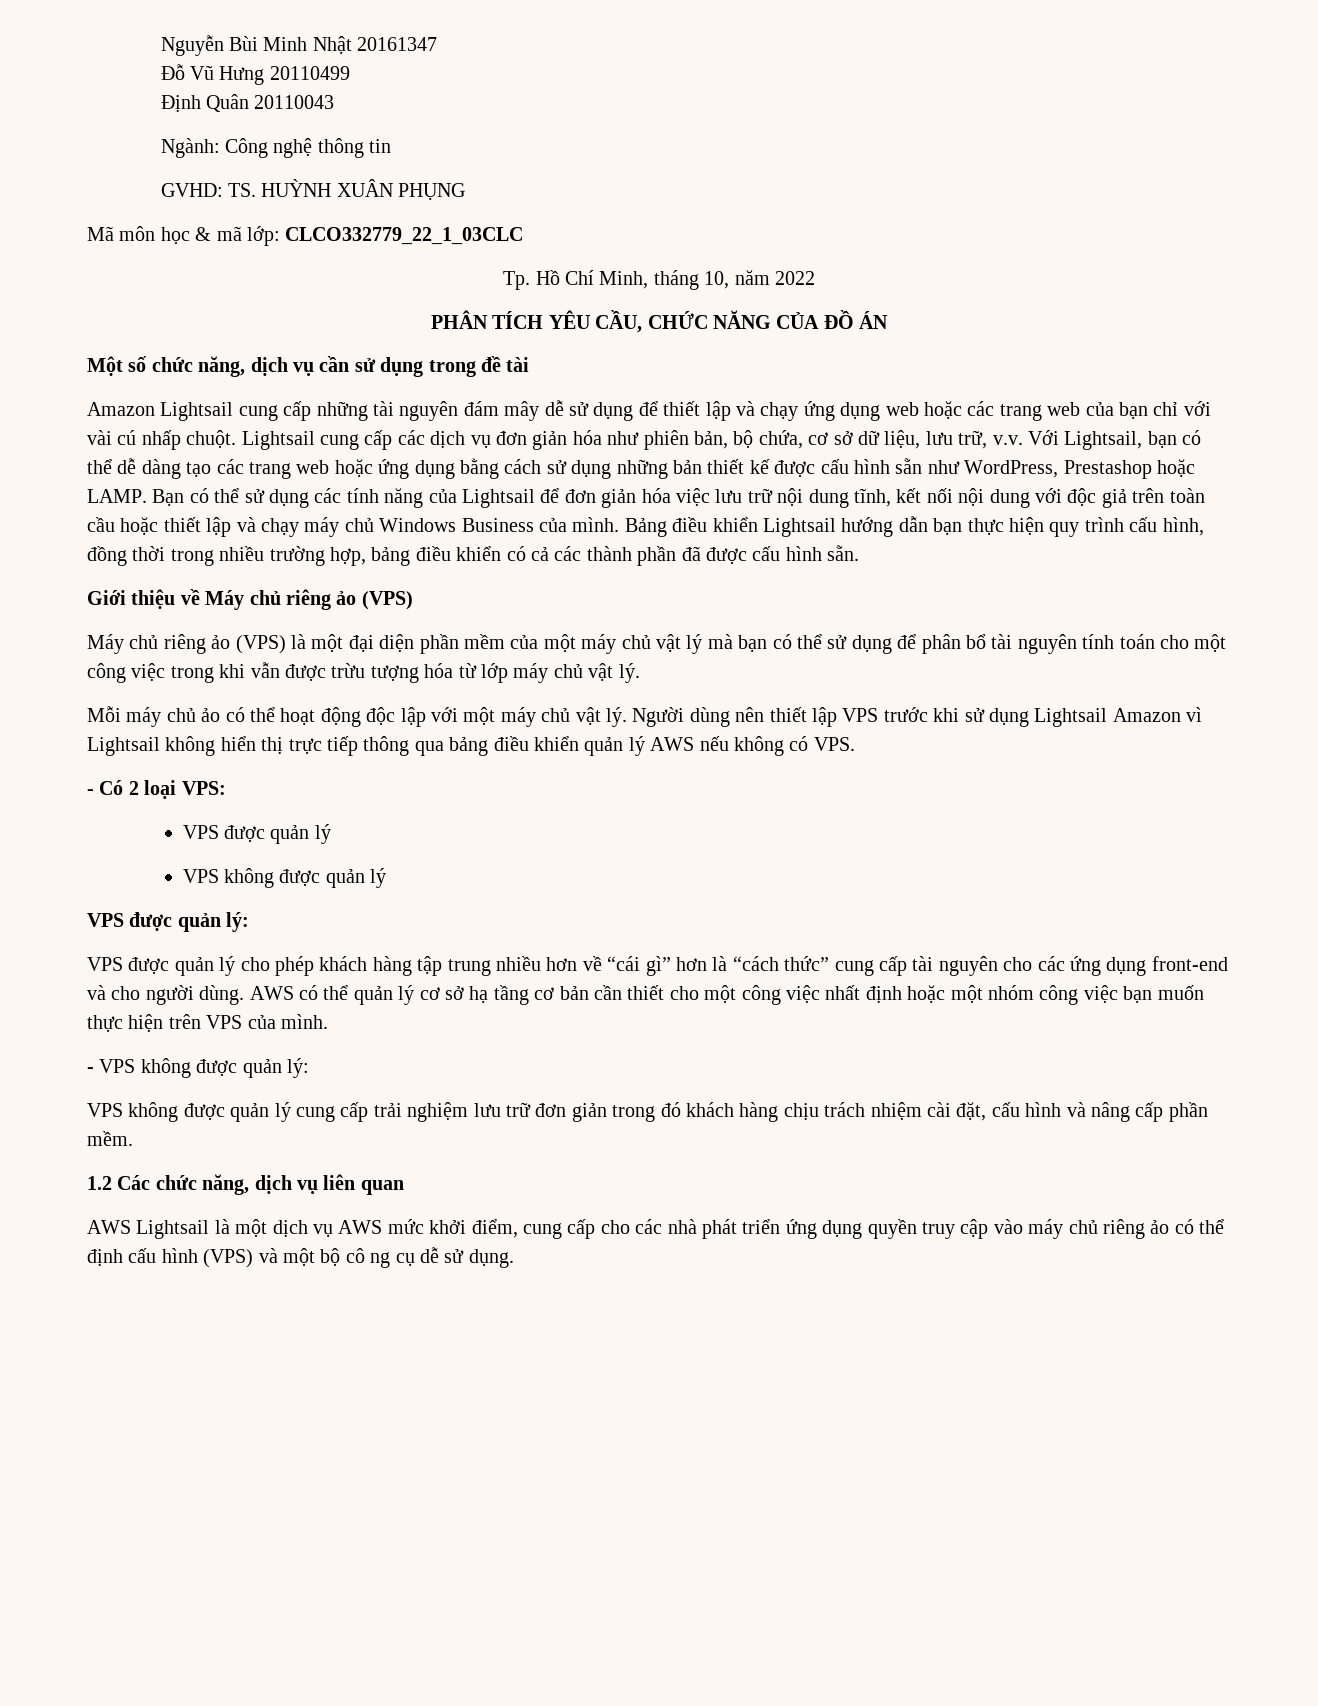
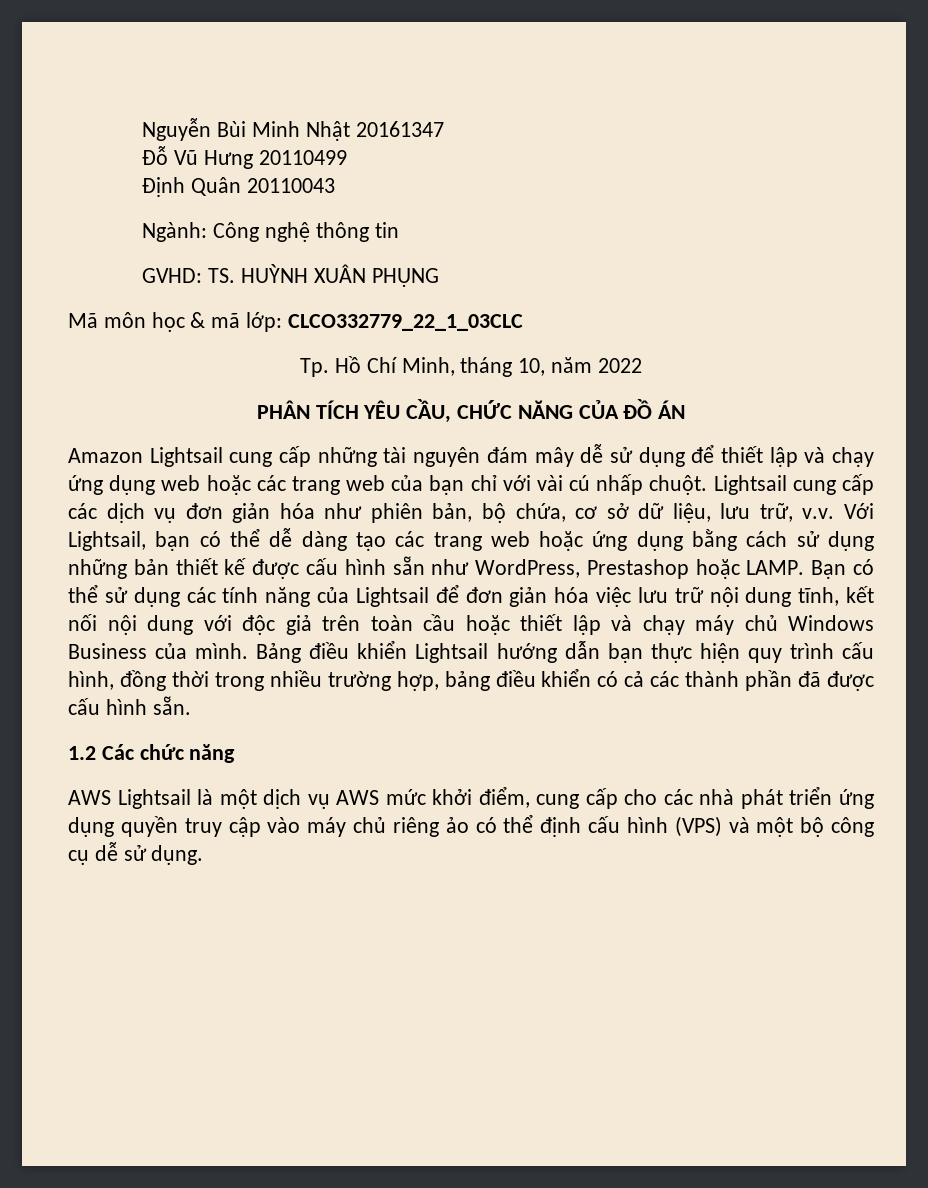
- Một số chức năng, dịch vụ cần sử dụng trong đề tài
- Giới thiệu về Máy chủ riêng ảo (VPS)
- Máy chủ riêng ảo (VPS) là một đại diện phần mềm của một máy chủ vật lý mà bạn có thể sử dụng để phân bổ tài nguyên tính toán cho một công việc trong khi vẫn được trừu tượng hóa từ lớp máy chủ vật lý.
- Mỗi máy chủ ảo có thể hoạt động độc lập với một máy chủ vật lý. Người dùng nên thiết lập VPS trước khi sử dụng Lightsail Amazon vì Lightsail không hiển thị trực tiếp thông qua bảng điều khiển quản lý AWS nếu không có VPS.
- - Có 2 loại VPS:
- VPS được quản lý
- VPS không được quản lý
- VPS được quản lý:
- VPS được quản lý cho phép khách hàng tập trung nhiều hơn về “cái gì” hơn là “cách thức” cung cấp tài nguyên cho các ứng dụng front-end và cho người dùng. AWS có thể quản lý cơ sở hạ tầng cơ bản cần thiết cho một công việc nhất định hoặc một nhóm công việc bạn muốn thực hiện trên VPS của mình.
- - VPS không được quản lý:
- VPS không được quản lý cung cấp trải nghiệm lưu trữ đơn giản trong đó khách hàng chịu trách nhiệm cài đặt, cấu hình và nâng cấp phần mềm.
- 1.2 Các chức năng, dịch vụ liên quan
+ 1.2 Các chức năng
- AWS Lightsail là một dịch vụ AWS mức khởi điểm, cung cấp cho các nhà phát triển ứng dụng quyền truy cập vào máy chủ riêng ảo có thể định cấu hình (VPS) và một bộ cô ng cụ dễ sử dụng.
+ AWS Lightsail là một dịch vụ AWS mức khởi điểm, cung cấp cho các nhà phát triển ứng dụng quyền truy cập vào máy chủ riêng ảo có thể định cấu hình (VPS) và một bộ công cụ dễ sử dụng.

